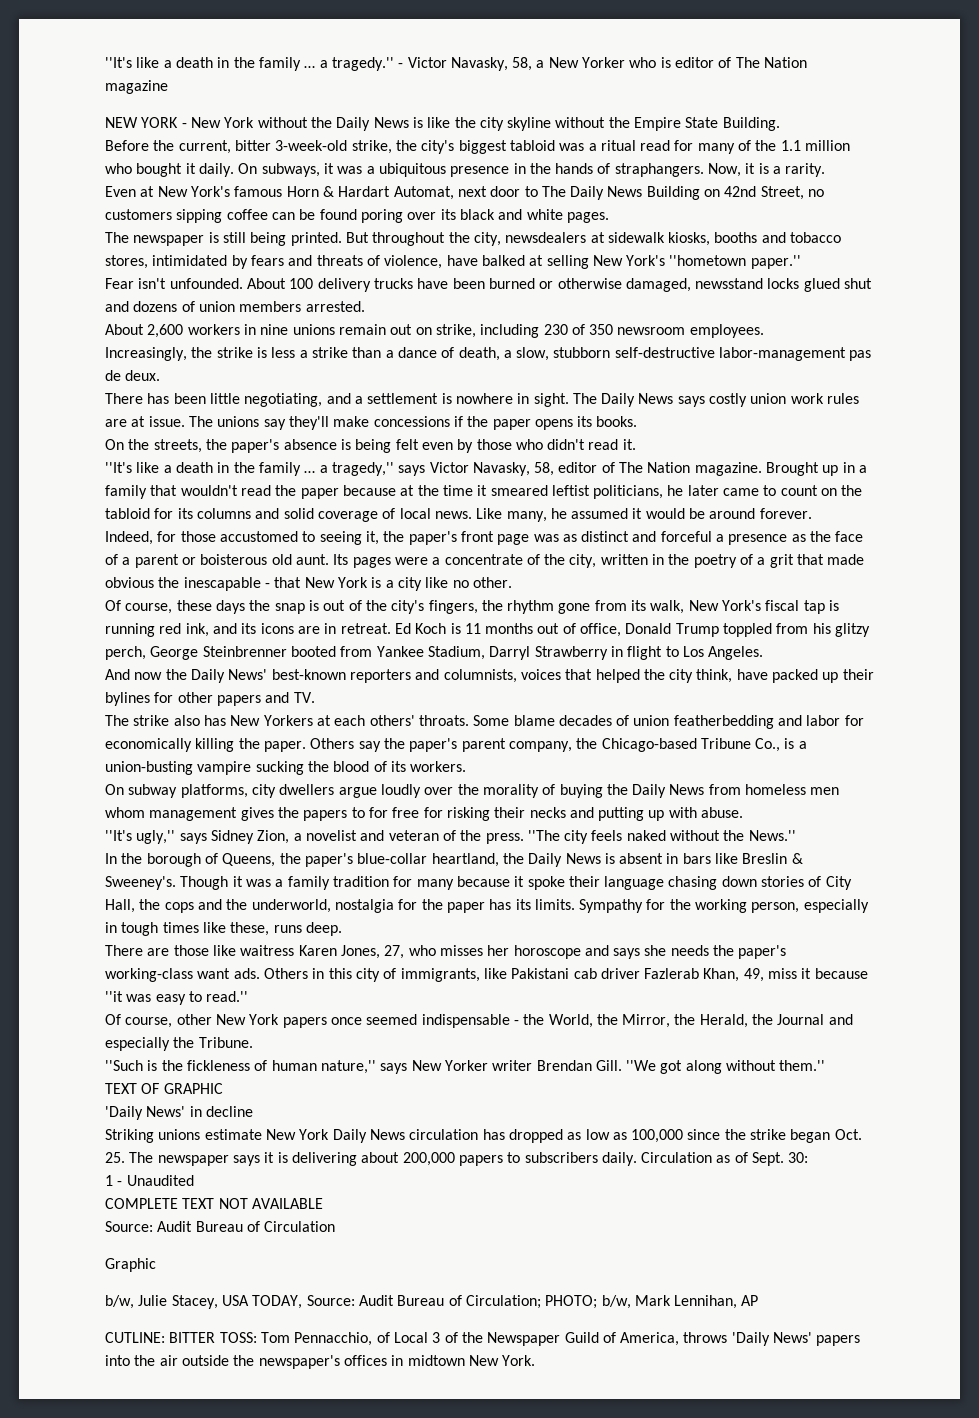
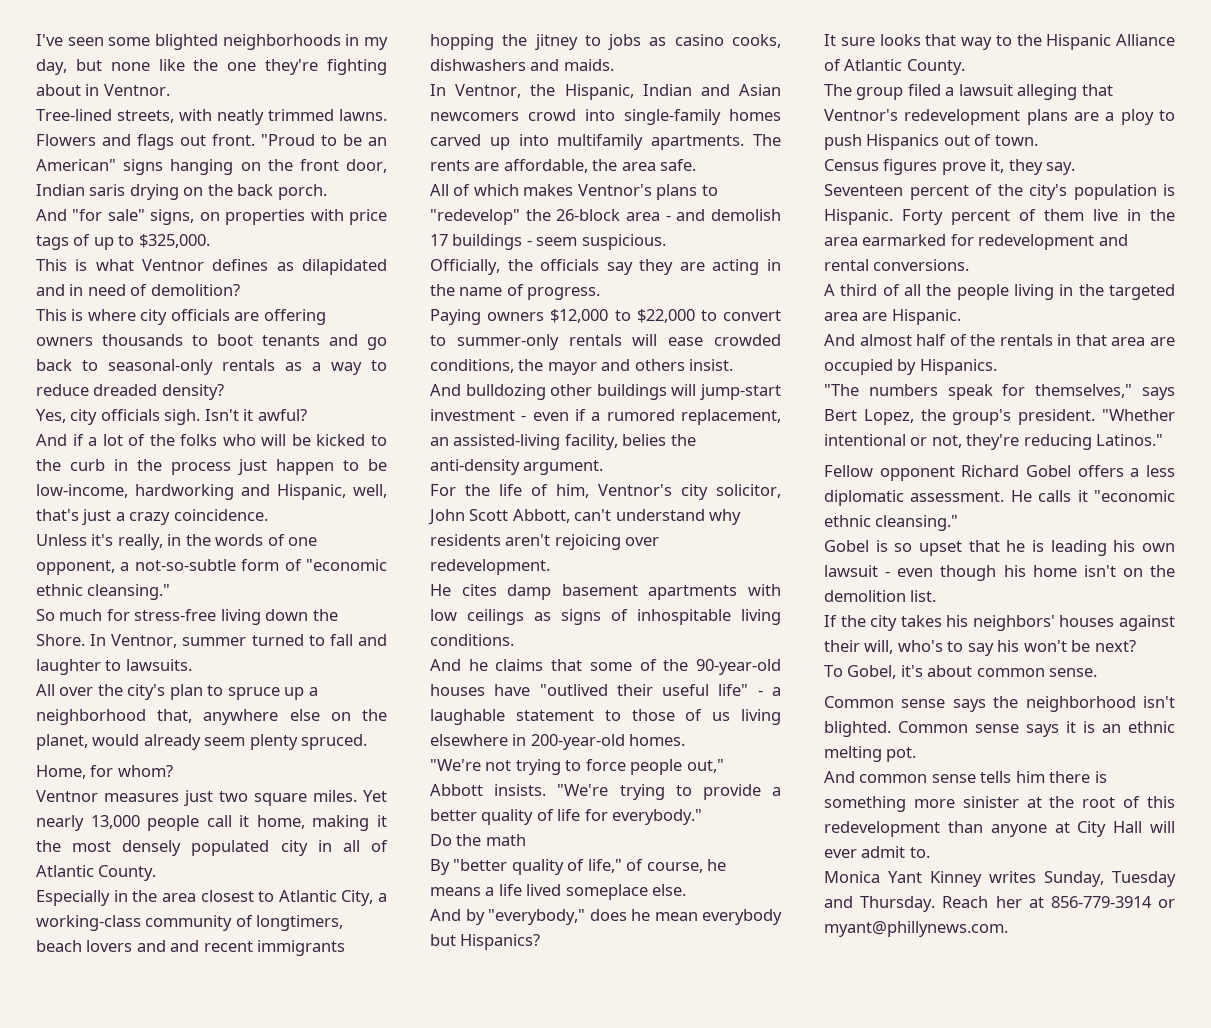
- ''It's like a death in the family … a tragedy.'' - Victor Navasky, 58, a New Yorker who is editor of The Nation magazine
- NEW YORK - New York without the Daily News is like the city skyline without the Empire State Building.
- Before the current, bitter 3-week-old strike, the city's biggest tabloid was a ritual read for many of the 1.1 million who bought it daily. On subways, it was a ubiquitous presence in the hands of straphangers. Now, it is a rarity.
- Even at New York's famous Horn & Hardart Automat, next door to The Daily News Building on 42nd Street, no customers sipping coffee can be found poring over its black and white pages.
- The newspaper is still being printed. But throughout the city, newsdealers at sidewalk kiosks, booths and tobacco stores, intimidated by fears and threats of violence, have balked at selling New York's ''hometown paper.''
- Fear isn't unfounded. About 100 delivery trucks have been burned or otherwise damaged, newsstand locks glued shut and dozens of union members arrested.
- About 2,600 workers in nine unions remain out on strike, including 230 of 350 newsroom employees.
- Increasingly, the strike is less a strike than a dance of death, a slow, stubborn self-destructive labor-management pas de deux.
- There has been little negotiating, and a settlement is nowhere in sight. The Daily News says costly union work rules are at issue. The unions say they'll make concessions if the paper opens its books.
- On the streets, the paper's absence is being felt even by those who didn't read it.
- ''It's like a death in the family … a tragedy,'' says Victor Navasky, 58, editor of The Nation magazine. Brought up in a family that wouldn't read the paper because at the time it smeared leftist politicians, he later came to count on the tabloid for its columns and solid coverage of local news. Like many, he assumed it would be around forever.
- Indeed, for those accustomed to seeing it, the paper's front page was as distinct and forceful a presence as the face of a parent or boisterous old aunt. Its pages were a concentrate of the city, written in the poetry of a grit that made obvious the inescapable - that New York is a city like no other.
- Of course, these days the snap is out of the city's fingers, the rhythm gone from its walk, New York's fiscal tap is running red ink, and its icons are in retreat. Ed Koch is 11 months out of office, Donald Trump toppled from his glitzy perch, George Steinbrenner booted from Yankee Stadium, Darryl Strawberry in flight to Los Angeles.
- And now the Daily News' best-known reporters and columnists, voices that helped the city think, have packed up their bylines for other papers and TV.
- The strike also has New Yorkers at each others' throats. Some blame decades of union featherbedding and labor for economically killing the paper. Others say the paper's parent company, the Chicago-based Tribune Co., is a union-busting vampire sucking the blood of its workers.
- On subway platforms, city dwellers argue loudly over the morality of buying the Daily News from homeless men whom management gives the papers to for free for risking their necks and putting up with abuse.
- ''It's ugly,'' says Sidney Zion, a novelist and veteran of the press. ''The city feels naked without the News.''
- In the borough of Queens, the paper's blue-collar heartland, the Daily News is absent in bars like Breslin & Sweeney's. Though it was a family tradition for many because it spoke their language chasing down stories of City Hall, the cops and the underworld, nostalgia for the paper has its limits. Sympathy for the working person, especially in tough times like these, runs deep.
- There are those like waitress Karen Jones, 27, who misses her horoscope and says she needs the paper's working-class want ads. Others in this city of immigrants, like Pakistani cab driver Fazlerab Khan, 49, miss it because ''it was easy to read.''
- Of course, other New York papers once seemed indispensable - the World, the Mirror, the Herald, the Journal and especially the Tribune.
- ''Such is the fickleness of human nature,'' says New Yorker writer Brendan Gill. ''We got along without them.''
- TEXT OF GRAPHIC
- 'Daily News' in decline
- Striking unions estimate New York Daily News circulation has dropped as low as 100,000 since the strike began Oct. 25. The newspaper says it is delivering about 200,000 papers to subscribers daily. Circulation as of Sept. 30:
- 1 - Unaudited
- COMPLETE TEXT NOT AVAILABLE
- Source: Audit Bureau of Circulation
- Graphic
- b/w, Julie Stacey, USA TODAY, Source: Audit Bureau of Circulation; PHOTO; b/w, Mark Lennihan, AP
- CUTLINE: BITTER TOSS: Tom Pennacchio, of Local 3 of the Newspaper Guild of America, throws 'Daily News' papers into the air outside the newspaper's offices in midtown New York.
+ I've seen some blighted neighborhoods in my day, but none like the one they're fighting about in Ventnor.
+ Tree-lined streets, with neatly trimmed lawns. Flowers and flags out front. "Proud to be an American" signs hanging on the front door, Indian saris drying on the back porch.
+ And "for sale" signs, on properties with price tags of up to $325,000.
+ This is what Ventnor defines as dilapidated and in need of demolition?
+ This is where city officials are offering owners thousands to boot tenants and go back to seasonal-only rentals as a way to reduce dreaded density?
+ Yes, city officials sigh. Isn't it awful?
+ And if a lot of the folks who will be kicked to the curb in the process just happen to be low-income, hardworking and Hispanic, well, that's just a crazy coincidence.
+ Unless it's really, in the words of one opponent, a not-so-subtle form of "economic ethnic cleansing."
+ So much for stress-free living down the Shore. In Ventnor, summer turned to fall and laughter to lawsuits.
+ All over the city's plan to spruce up a neighborhood that, anywhere else on the planet, would already seem plenty spruced.
+ Home, for whom?
+ Ventnor measures just two square miles. Yet nearly 13,000 people call it home, making it the most densely populated city in all of Atlantic County.
+ Especially in the area closest to Atlantic City, a working-class community of longtimers, beach lovers and and recent immigrants hopping the jitney to jobs as casino cooks, dishwashers and maids.
+ In Ventnor, the Hispanic, Indian and Asian newcomers crowd into single-family homes carved up into multifamily apartments. The rents are affordable, the area safe.
+ All of which makes Ventnor's plans to "redevelop" the 26-block area - and demolish 17 buildings - seem suspicious.
+ Officially, the officials say they are acting in the name of progress.
+ Paying owners $12,000 to $22,000 to convert to summer-only rentals will ease crowded conditions, the mayor and others insist.
+ And bulldozing other buildings will jump-start investment - even if a rumored replacement, an assisted-living facility, belies the anti-density argument.
+ For the life of him, Ventnor's city solicitor, John Scott Abbott, can't understand why residents aren't rejoicing over redevelopment.
+ He cites damp basement apartments with low ceilings as signs of inhospitable living conditions.
+ And he claims that some of the 90-year-old houses have "outlived their useful life" - a laughable statement to those of us living elsewhere in 200-year-old homes.
+ "We're not trying to force people out," Abbott insists. "We're trying to provide a better quality of life for everybody."
+ Do the math
+ By "better quality of life," of course, he means a life lived someplace else.
+ And by "everybody," does he mean everybody but Hispanics?
+ It sure looks that way to the Hispanic Alliance of Atlantic County.
+ The group filed a lawsuit alleging that Ventnor's redevelopment plans are a ploy to push Hispanics out of town.
+ Census figures prove it, they say.
+ Seventeen percent of the city's population is Hispanic. Forty percent of them live in the area earmarked for redevelopment and rental conversions.
+ A third of all the people living in the targeted area are Hispanic.
+ And almost half of the rentals in that area are occupied by Hispanics.
+ "The numbers speak for themselves," says Bert Lopez, the group's president. "Whether intentional or not, they're reducing Latinos."
+ Fellow opponent Richard Gobel offers a less diplomatic assessment. He calls it "economic ethnic cleansing."
+ Gobel is so upset that he is leading his own lawsuit - even though his home isn't on the demolition list.
+ If the city takes his neighbors' houses against their will, who's to say his won't be next?
+ To Gobel, it's about common sense.
+ Common sense says the neighborhood isn't blighted. Common sense says it is an ethnic melting pot.
+ And common sense tells him there is something more sinister at the root of this redevelopment than anyone at City Hall will ever admit to.
+ Monica Yant Kinney writes Sunday, Tuesday and Thursday. Reach her at 856-779-3914 or myant@phillynews.com.

